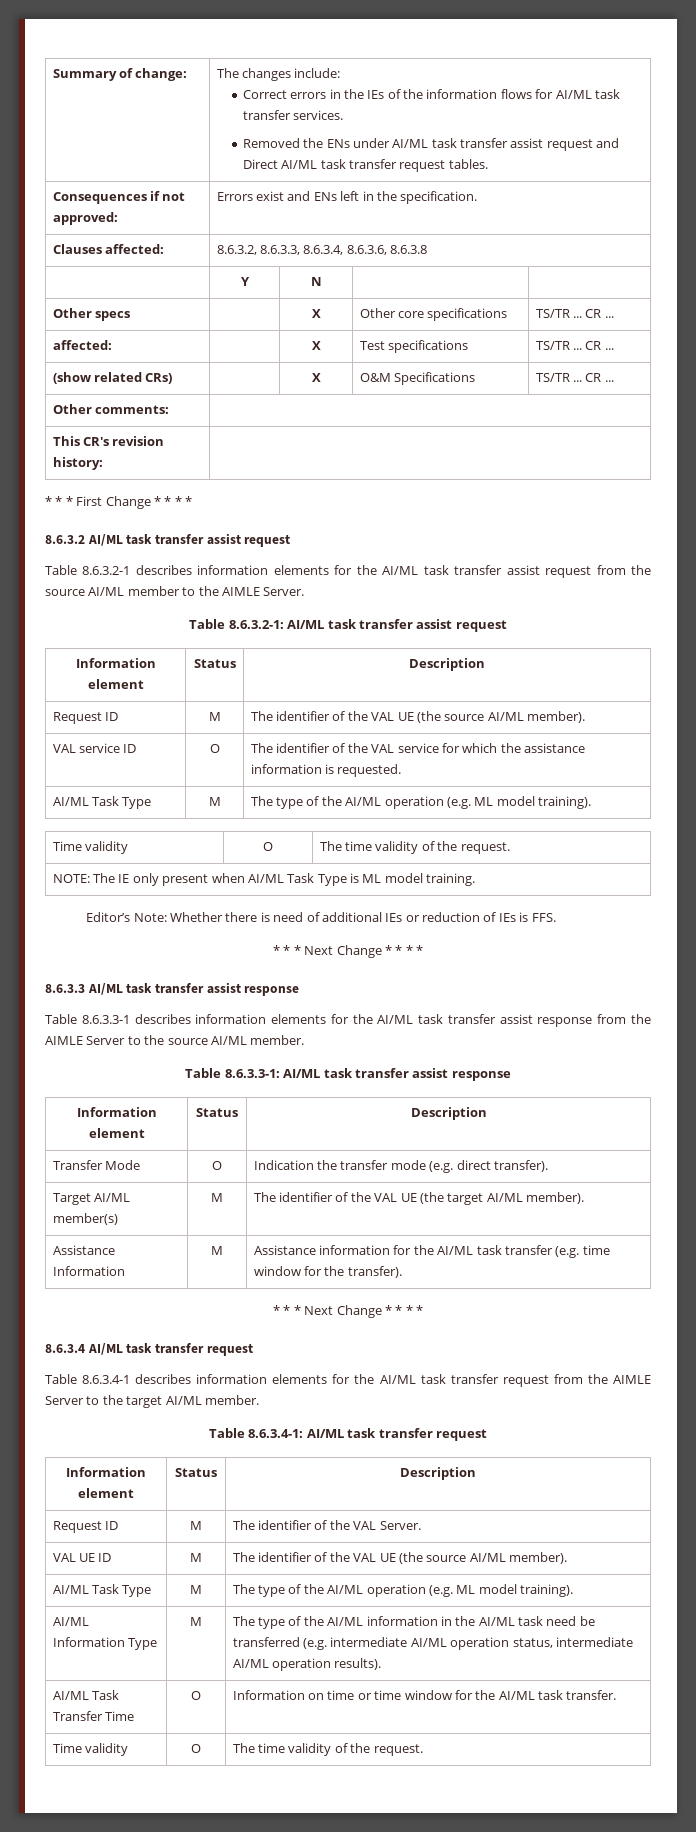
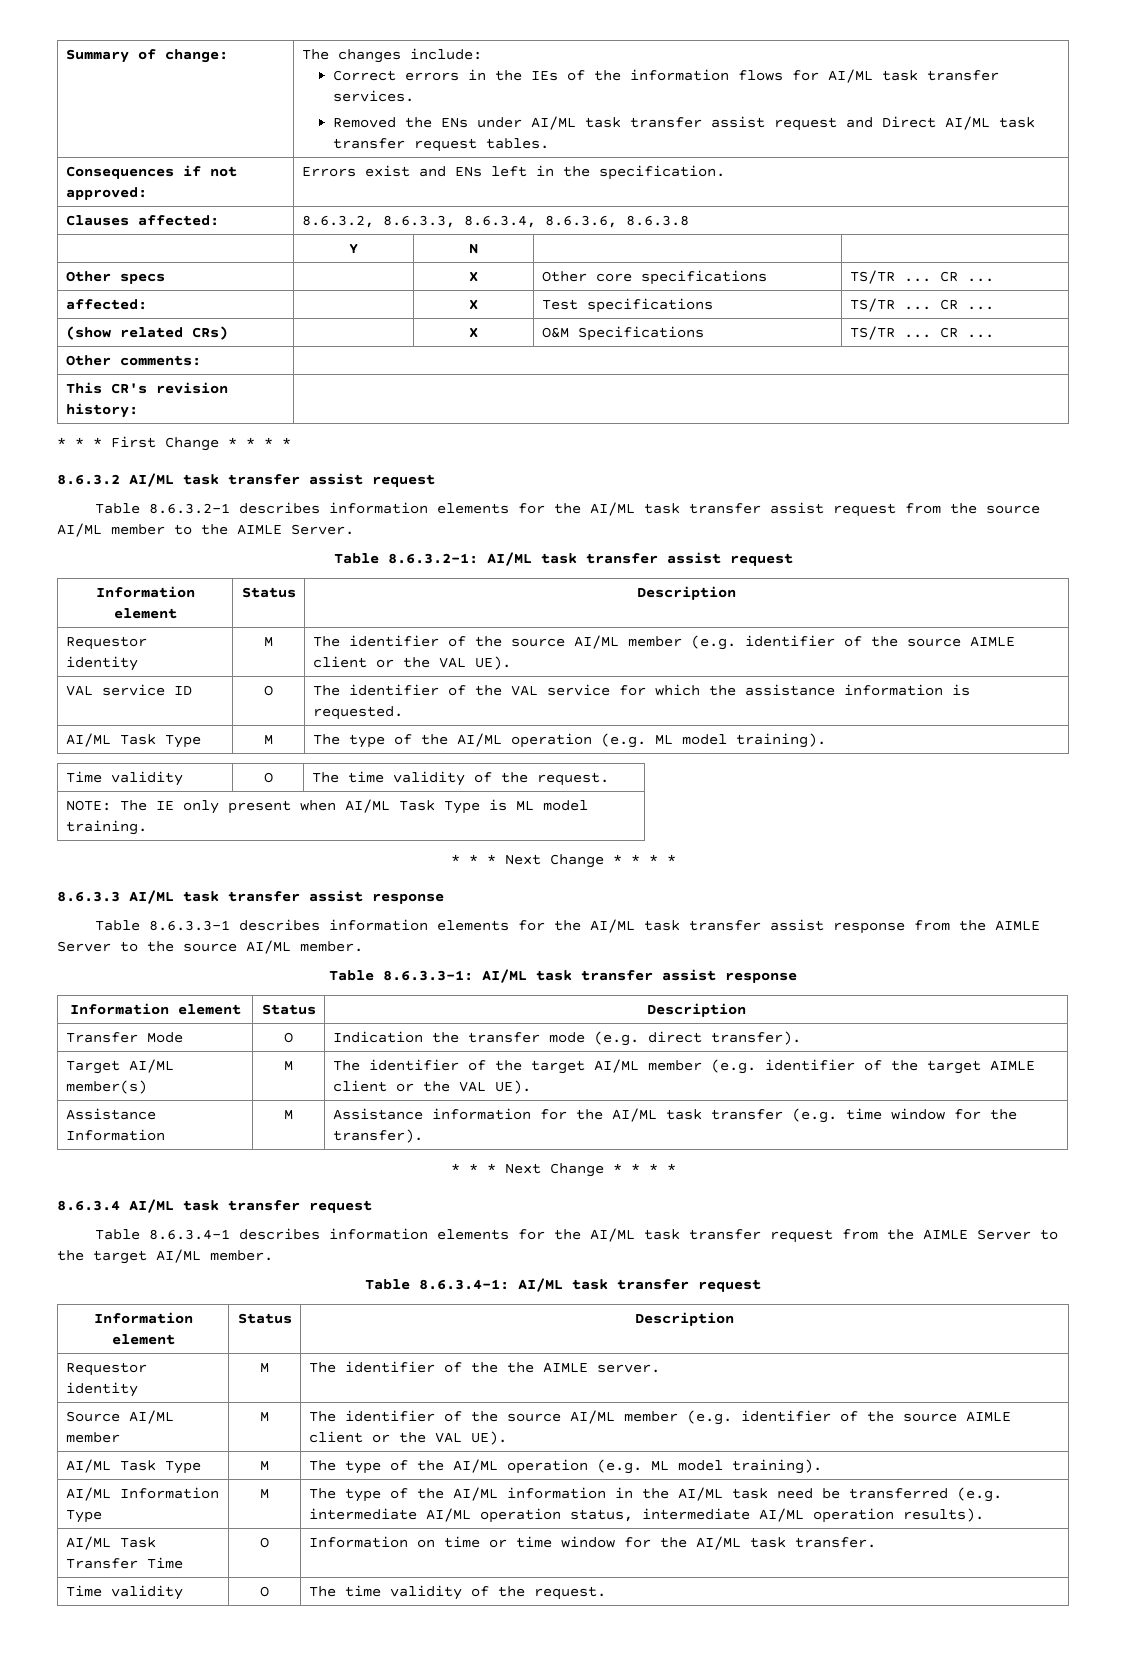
- Request ID | M | The identifier of the VAL UE (the source AI/ML member).
+ Requestor identity | M | The identifier of the source AI/ML member (e.g. identifier of the source AIMLE client or the VAL UE).
- Editor’s Note: Whether there is need of additional IEs or reduction of IEs is FFS.
- Target AI/ML member(s) | M | The identifier of the VAL UE (the target AI/ML member).
+ Target AI/ML member(s) | M | The identifier of the target AI/ML member (e.g. identifier of the target AIMLE client or the VAL UE).
- Request ID | M | The identifier of the VAL Server.
- VAL UE ID | M | The identifier of the VAL UE (the source AI/ML member).
+ Requestor identity | M | The identifier of the the AIMLE server.
+ Source AI/ML member | M | The identifier of the source AI/ML member (e.g. identifier of the source AIMLE client or the VAL UE).

